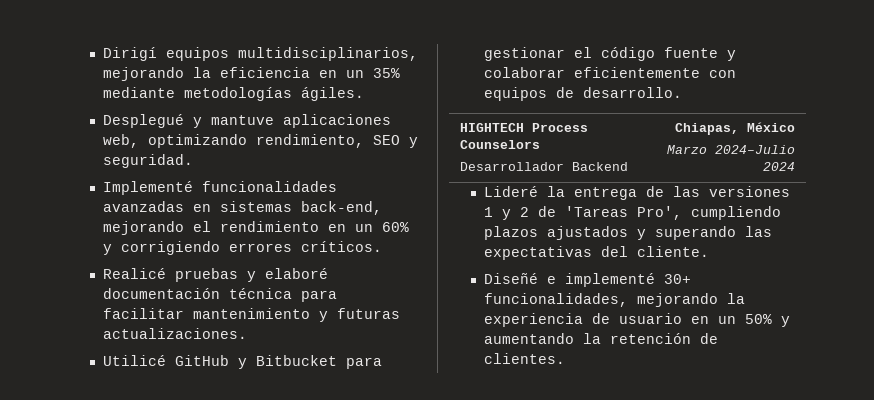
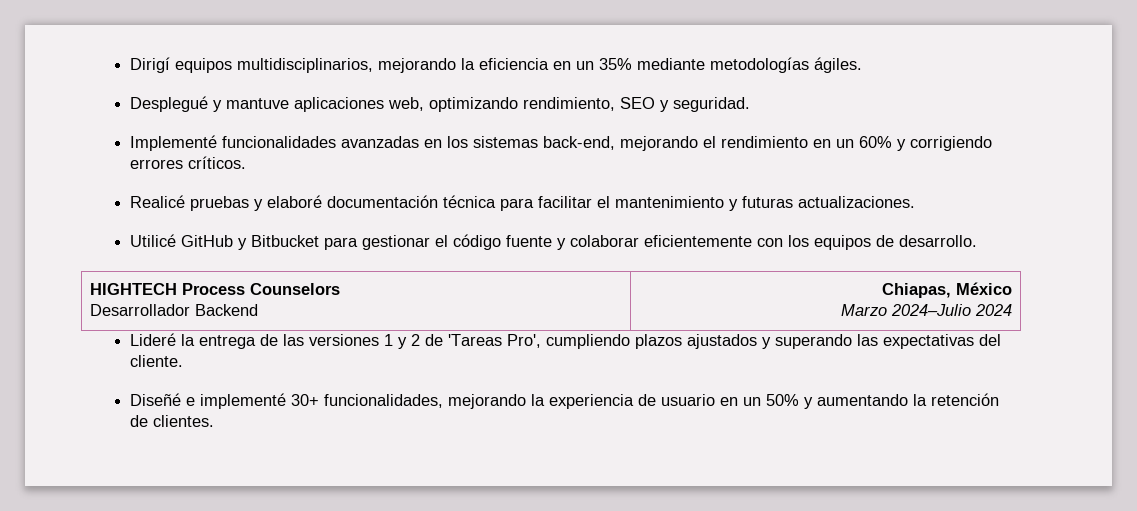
- Implementé funcionalidades avanzadas en sistemas back-end, mejorando el rendimiento en un 60% y corrigiendo errores críticos.
+ Implementé funcionalidades avanzadas en los sistemas back-end, mejorando el rendimiento en un 60% y corrigiendo errores críticos.
- Realicé pruebas y elaboré documentación técnica para facilitar mantenimiento y futuras actualizaciones.
+ Realicé pruebas y elaboré documentación técnica para facilitar el mantenimiento y futuras actualizaciones.
- Utilicé GitHub y Bitbucket para gestionar el código fuente y colaborar eficientemente con equipos de desarrollo.
+ Utilicé GitHub y Bitbucket para gestionar el código fuente y colaborar eficientemente con los equipos de desarrollo.

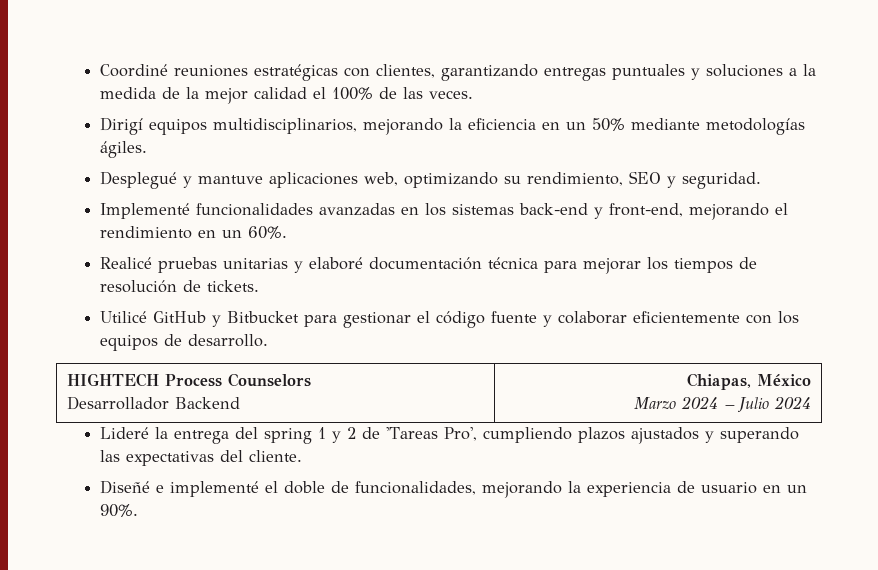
+ Coordiné reuniones estratégicas con clientes, garantizando entregas puntuales y soluciones a la medida de la mejor calidad el 100% de las veces.
- Dirigí equipos multidisciplinarios, mejorando la eficiencia en un 35% mediante metodologías ágiles.
+ Dirigí equipos multidisciplinarios, mejorando la eficiencia en un 50% mediante metodologías ágiles.
- Desplegué y mantuve aplicaciones web, optimizando rendimiento, SEO y seguridad.
+ Desplegué y mantuve aplicaciones web, optimizando su rendimiento, SEO y seguridad.
- Implementé funcionalidades avanzadas en los sistemas back-end, mejorando el rendimiento en un 60% y corrigiendo errores críticos.
+ Implementé funcionalidades avanzadas en los sistemas back-end y front-end, mejorando el rendimiento en un 60%.
- Realicé pruebas y elaboré documentación técnica para facilitar el mantenimiento y futuras actualizaciones.
+ Realicé pruebas unitarias y elaboré documentación técnica para mejorar los tiempos de resolución de tickets.
  HIGHTECH Process Counselors
  Desarrollador Backend | Chiapas, México
- Marzo 2024–Julio 2024
+ Marzo 2024 – Julio 2024
- Lideré la entrega de las versiones 1 y 2 de 'Tareas Pro', cumpliendo plazos ajustados y superando las expectativas del cliente.
+ Lideré la entrega del spring 1 y 2 de 'Tareas Pro', cumpliendo plazos ajustados y superando las expectativas del cliente.
- Diseñé e implementé 30+ funcionalidades, mejorando la experiencia de usuario en un 50% y aumentando la retención de clientes.
+ Diseñé e implementé el doble de funcionalidades, mejorando la experiencia de usuario en un 90%.

